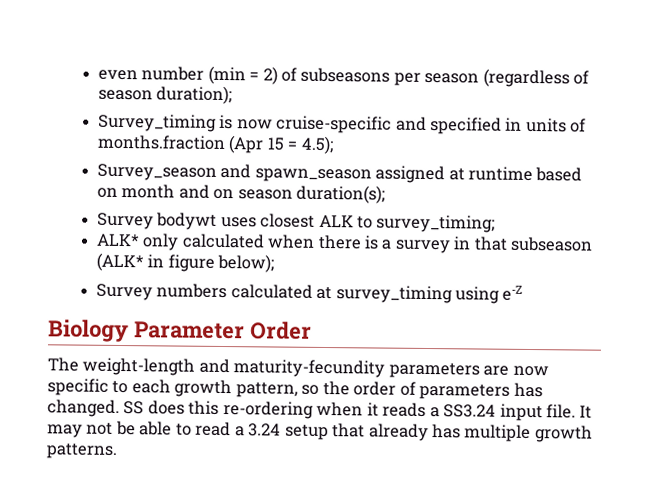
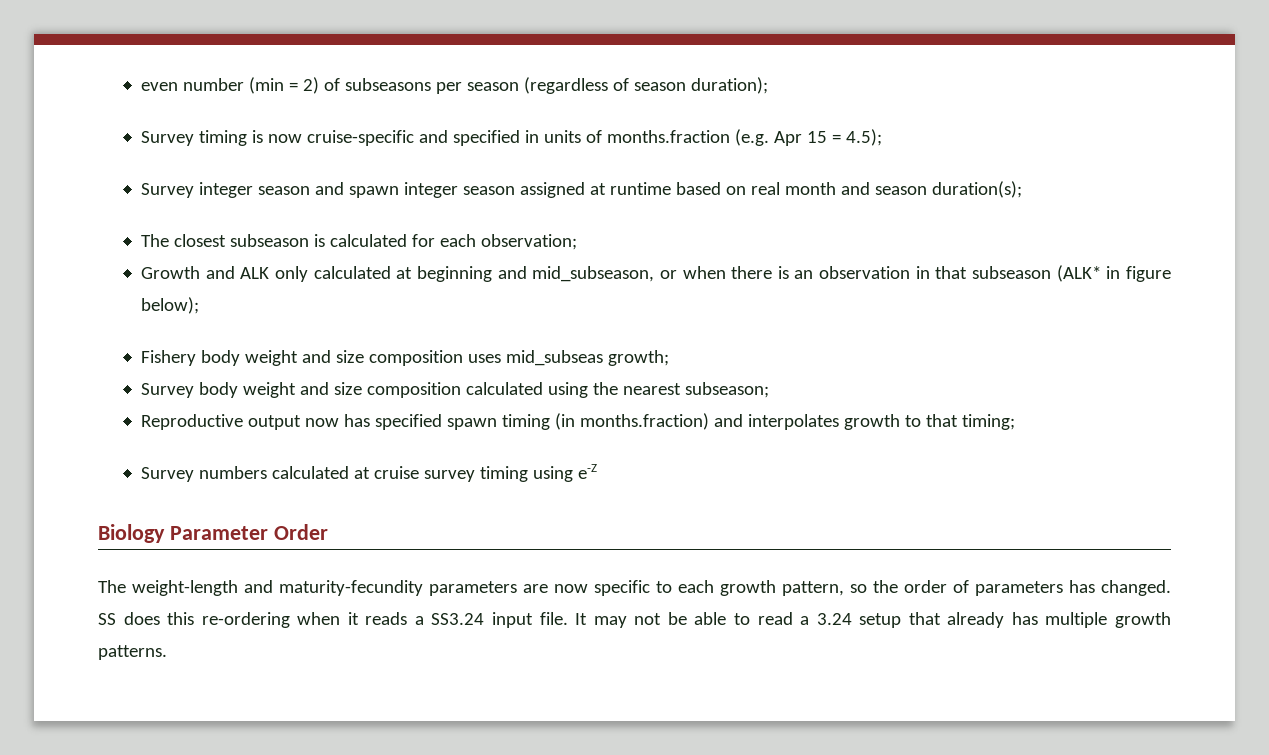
- Survey_timing is now cruise-specific and specified in units of months.fraction (Apr 15 = 4.5);
+ Survey timing is now cruise-specific and specified in units of months.fraction (e.g. Apr 15 = 4.5);
- Survey_season and spawn_season assigned at runtime based on month and on season duration(s);
+ Survey integer season and spawn integer season assigned at runtime based on real month and season duration(s);
- Survey bodywt uses closest ALK to survey_timing;
- ALK* only calculated when there is a survey in that subseason (ALK* in figure below);
+ The closest subseason is calculated for each observation;
+ Growth and ALK only calculated at beginning and mid_subseason, or when there is an observation in that subseason (ALK* in figure below);
+ Fishery body weight and size composition uses mid_subseas growth;
+ Survey body weight and size composition calculated using the nearest subseason;
+ Reproductive output now has specified spawn timing (in months.fraction) and interpolates growth to that timing;
- Survey numbers calculated at survey_timing using e-Z
+ Survey numbers calculated at cruise survey timing using e-Z

